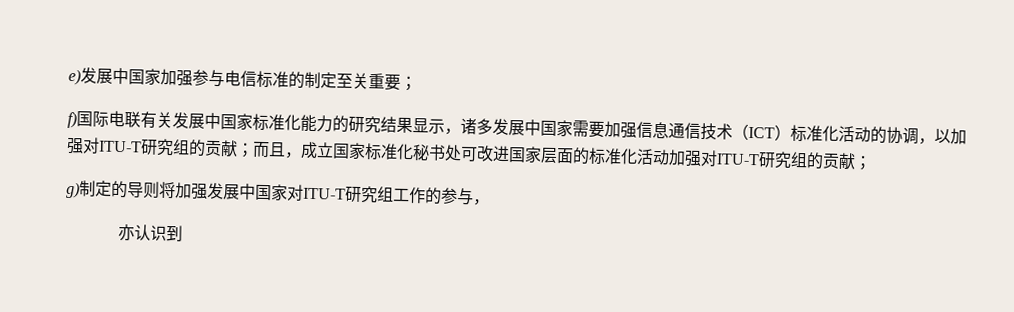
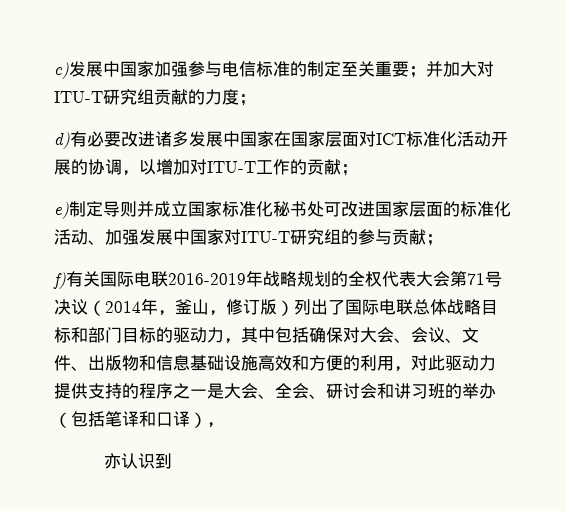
- e)发展中国家加强参与电信标准的制定至关重要；
- f)国际电联有关发展中国家标准化能力的研究结果显示，诸多发展中国家需要加强信息通信技术（ICT）标准化活动的协调，以加强对ITU-T研究组的贡献；而且，成立国家标准化秘书处可改进国家层面的标准化活动加强对ITU-T研究组的贡献；
- g)制定的导则将加强发展中国家对ITU-T研究组工作的参与，
+ c)发展中国家加强参与电信标准的制定至关重要；并加大对ITU-T研究组贡献的力度；
+ d)有必要改进诸多发展中国家在国家层面对ICT标准化活动开展的协调，以增加对ITU-T工作的贡献；
+ e)制定导则并成立国家标准化秘书处可改进国家层面的标准化活动、加强发展中国家对ITU-T研究组的参与贡献；
+ f)有关国际电联2016-2019年战略规划的全权代表大会第71号决议（2014年，釜山，修订版）列出了国际电联总体战略目标和部门目标的驱动力，其中包括确保对大会、会议、文件、出版物和信息基础设施高效和方便的利用，对此驱动力提供支持的程序之一是大会、全会、研讨会和讲习班的举办（包括笔译和口译），

